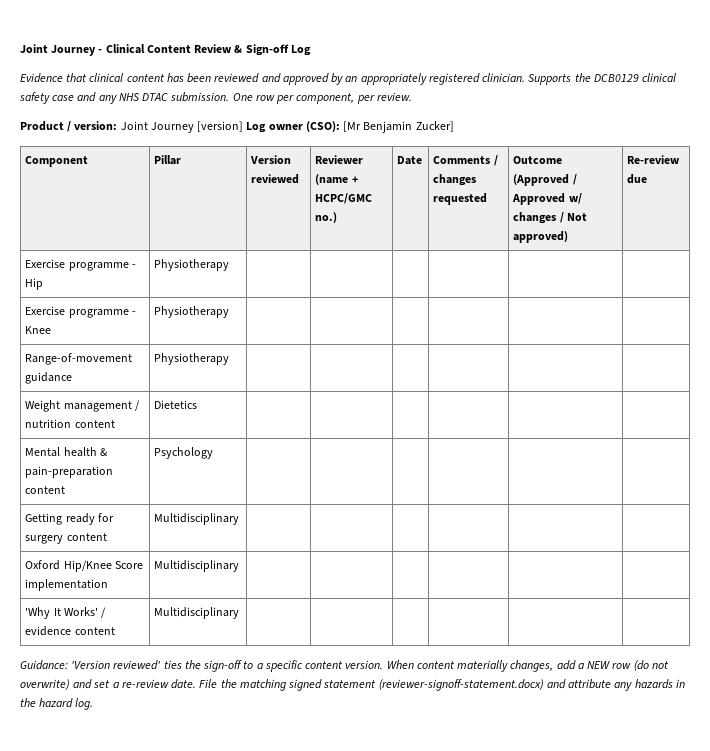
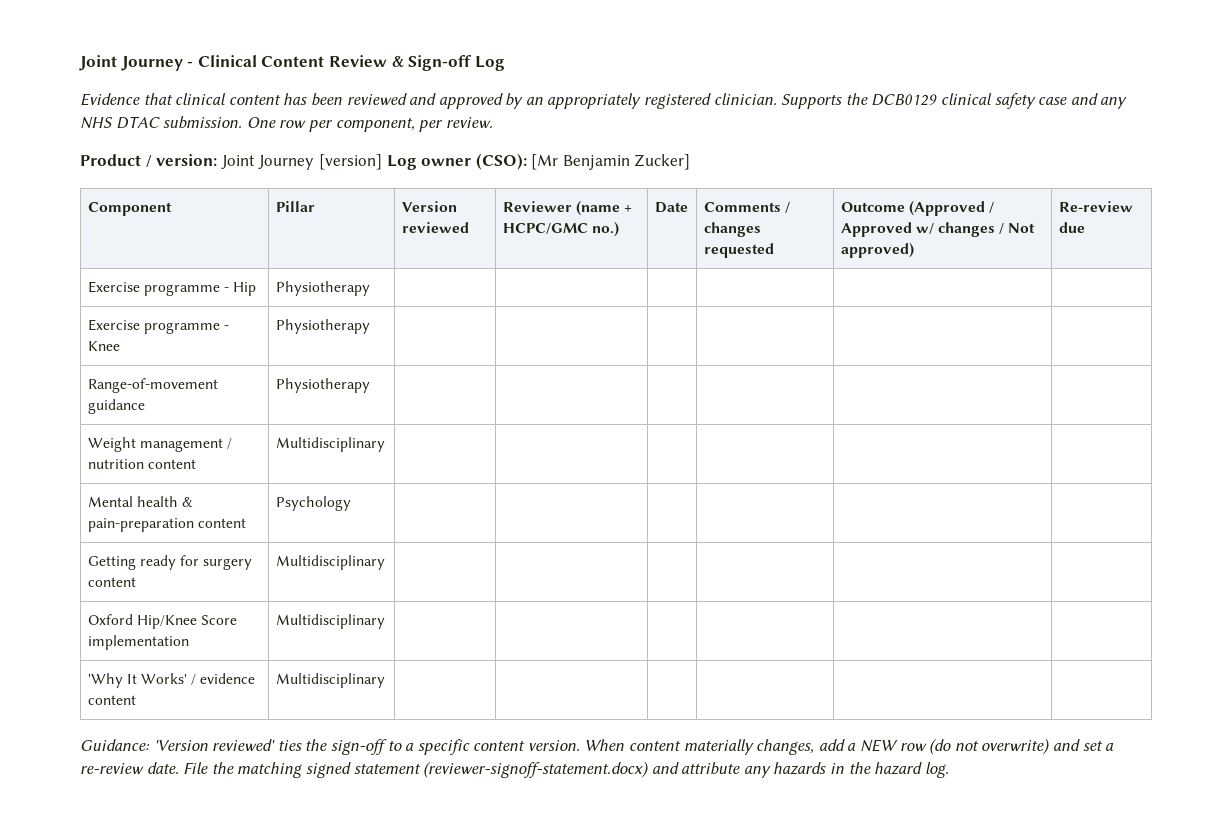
- Weight management / nutrition content | Dietetics | | | | | |
+ Weight management / nutrition content | Multidisciplinary | | | | | |

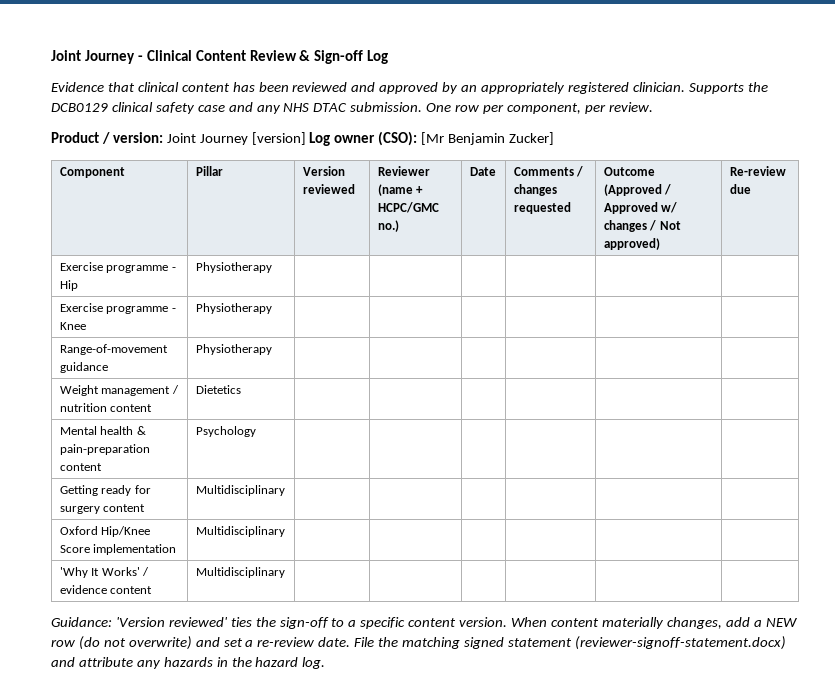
- Weight management / nutrition content | Multidisciplinary | | | | | |
+ Weight management / nutrition content | Dietetics | | | | | |

